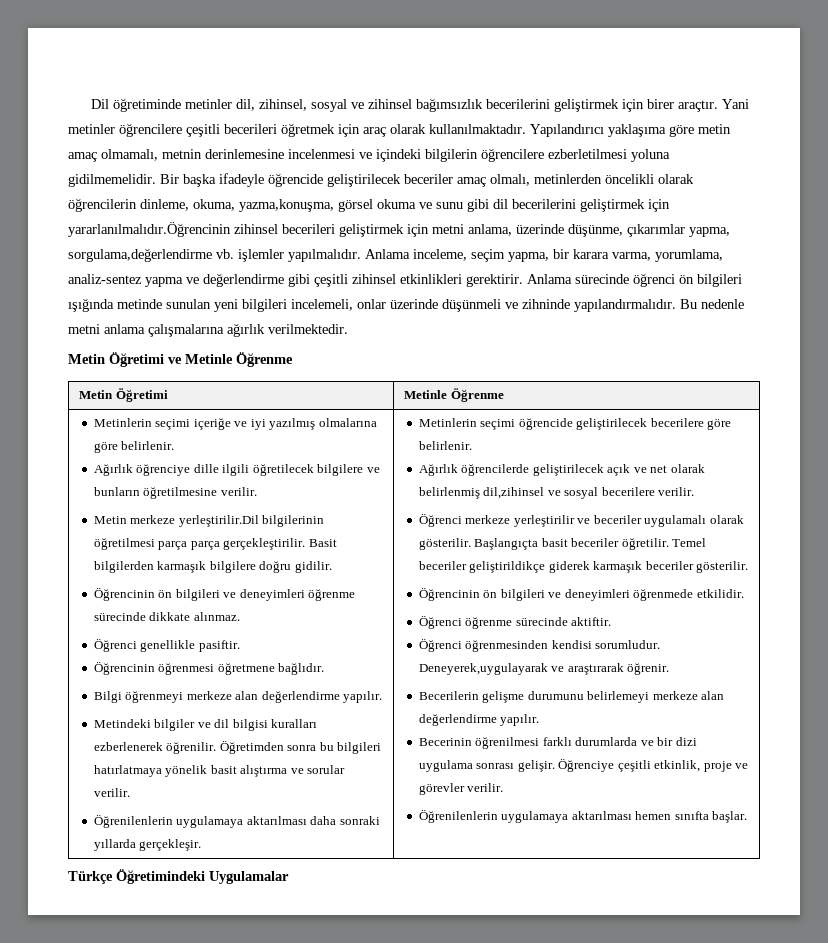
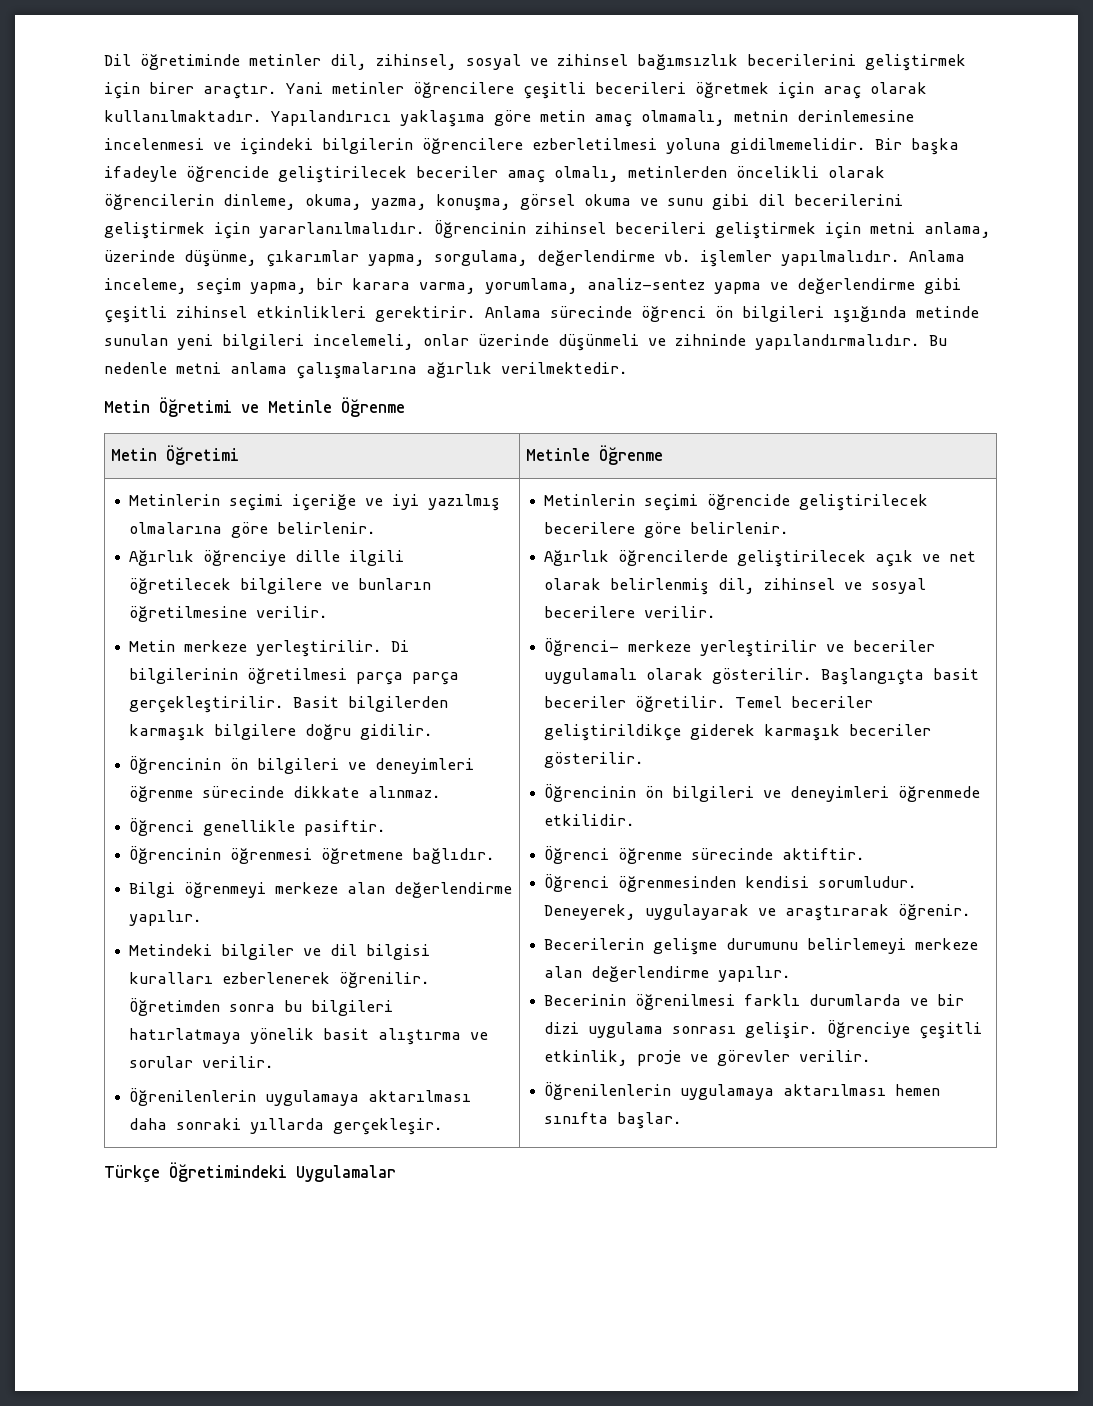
- Bir başka ifadeyle öğrencide geliştirilecek beceriler amaç olmalı, metinlerden öncelikli olarak öğrencilerin dinleme, okuma, yazma,konuşma, görsel okuma ve sunu gibi dil becerilerini geliştirmek için yararlanılmalıdır.Öğrencinin zihinsel becerileri geliştirmek için metni anlama, üzerinde düşünme, çıkarımlar yapma, sorgulama,değerlendirme vb. işlemler yapılmalıdır.
+ Bir başka ifadeyle öğrencide geliştirilecek beceriler amaç olmalı, metinlerden öncelikli olarak öğrencilerin dinleme, okuma, yazma, konuşma, görsel okuma ve sunu gibi dil becerilerini geliştirmek için yararlanılmalıdır. Öğrencinin zihinsel becerileri geliştirmek için metni anlama, üzerinde düşünme, çıkarımlar yapma, sorgulama, değerlendirme vb. işlemler yapılmalıdır.
- Metin merkeze yerleştirilir.Dil bilgilerinin öğretilmesi parça parça gerçekleştirilir.
+ Metin merkeze yerleştirilir. Di bilgilerinin öğretilmesi parça parça gerçekleştirilir.
- Ağırlık öğrencilerde geliştirilecek açık ve net olarak belirlenmiş dil,zihinsel ve sosyal becerilere verilir.
+ Ağırlık öğrencilerde geliştirilecek açık ve net olarak belirlenmiş dil, zihinsel ve sosyal becerilere verilir.
- Öğrenci merkeze yerleştirilir ve beceriler uygulamalı olarak gösterilir.
+ Öğrenci- merkeze yerleştirilir ve beceriler uygulamalı olarak gösterilir.
- Deneyerek,uygulayarak ve araştırarak öğrenir.
+ Deneyerek, uygulayarak ve araştırarak öğrenir.

